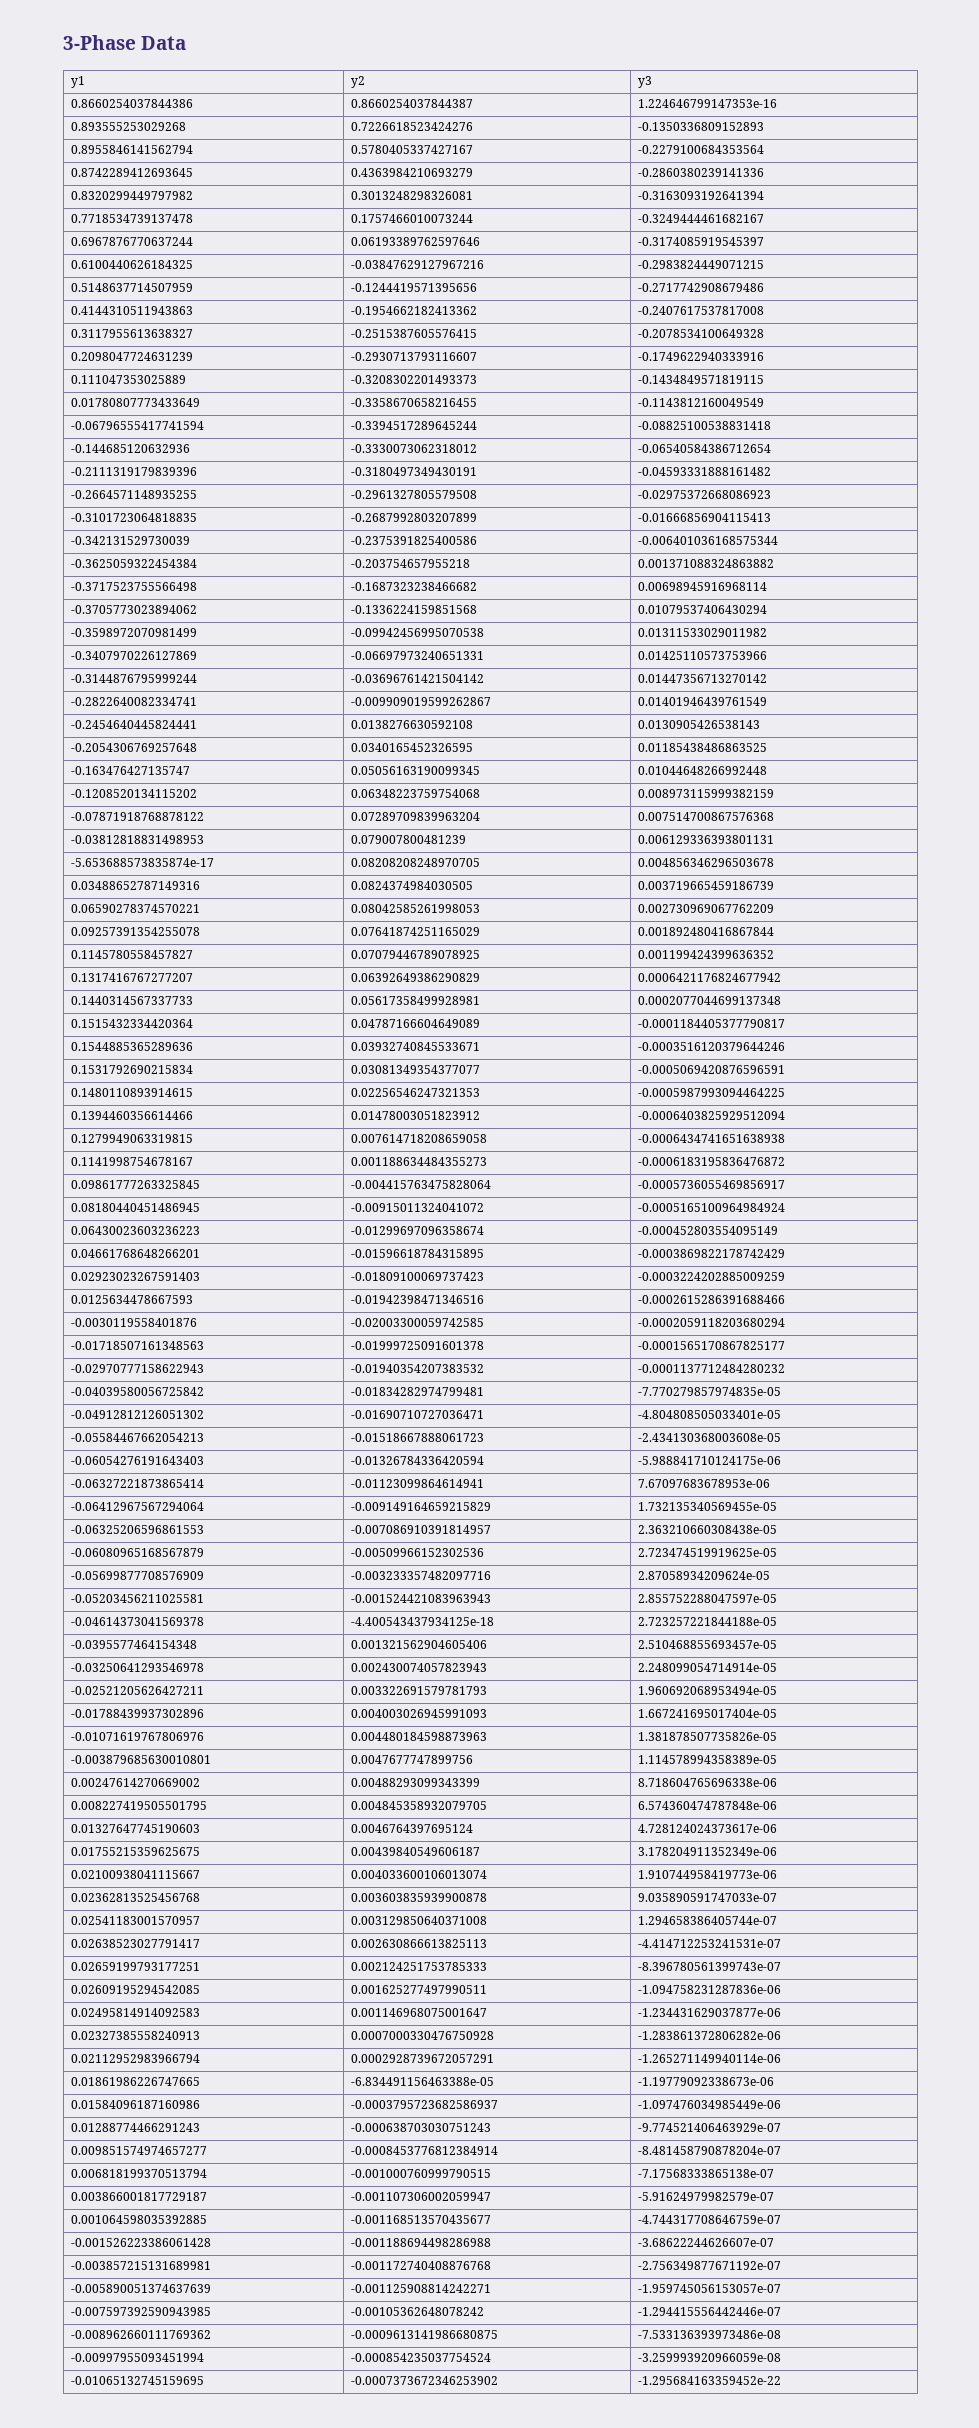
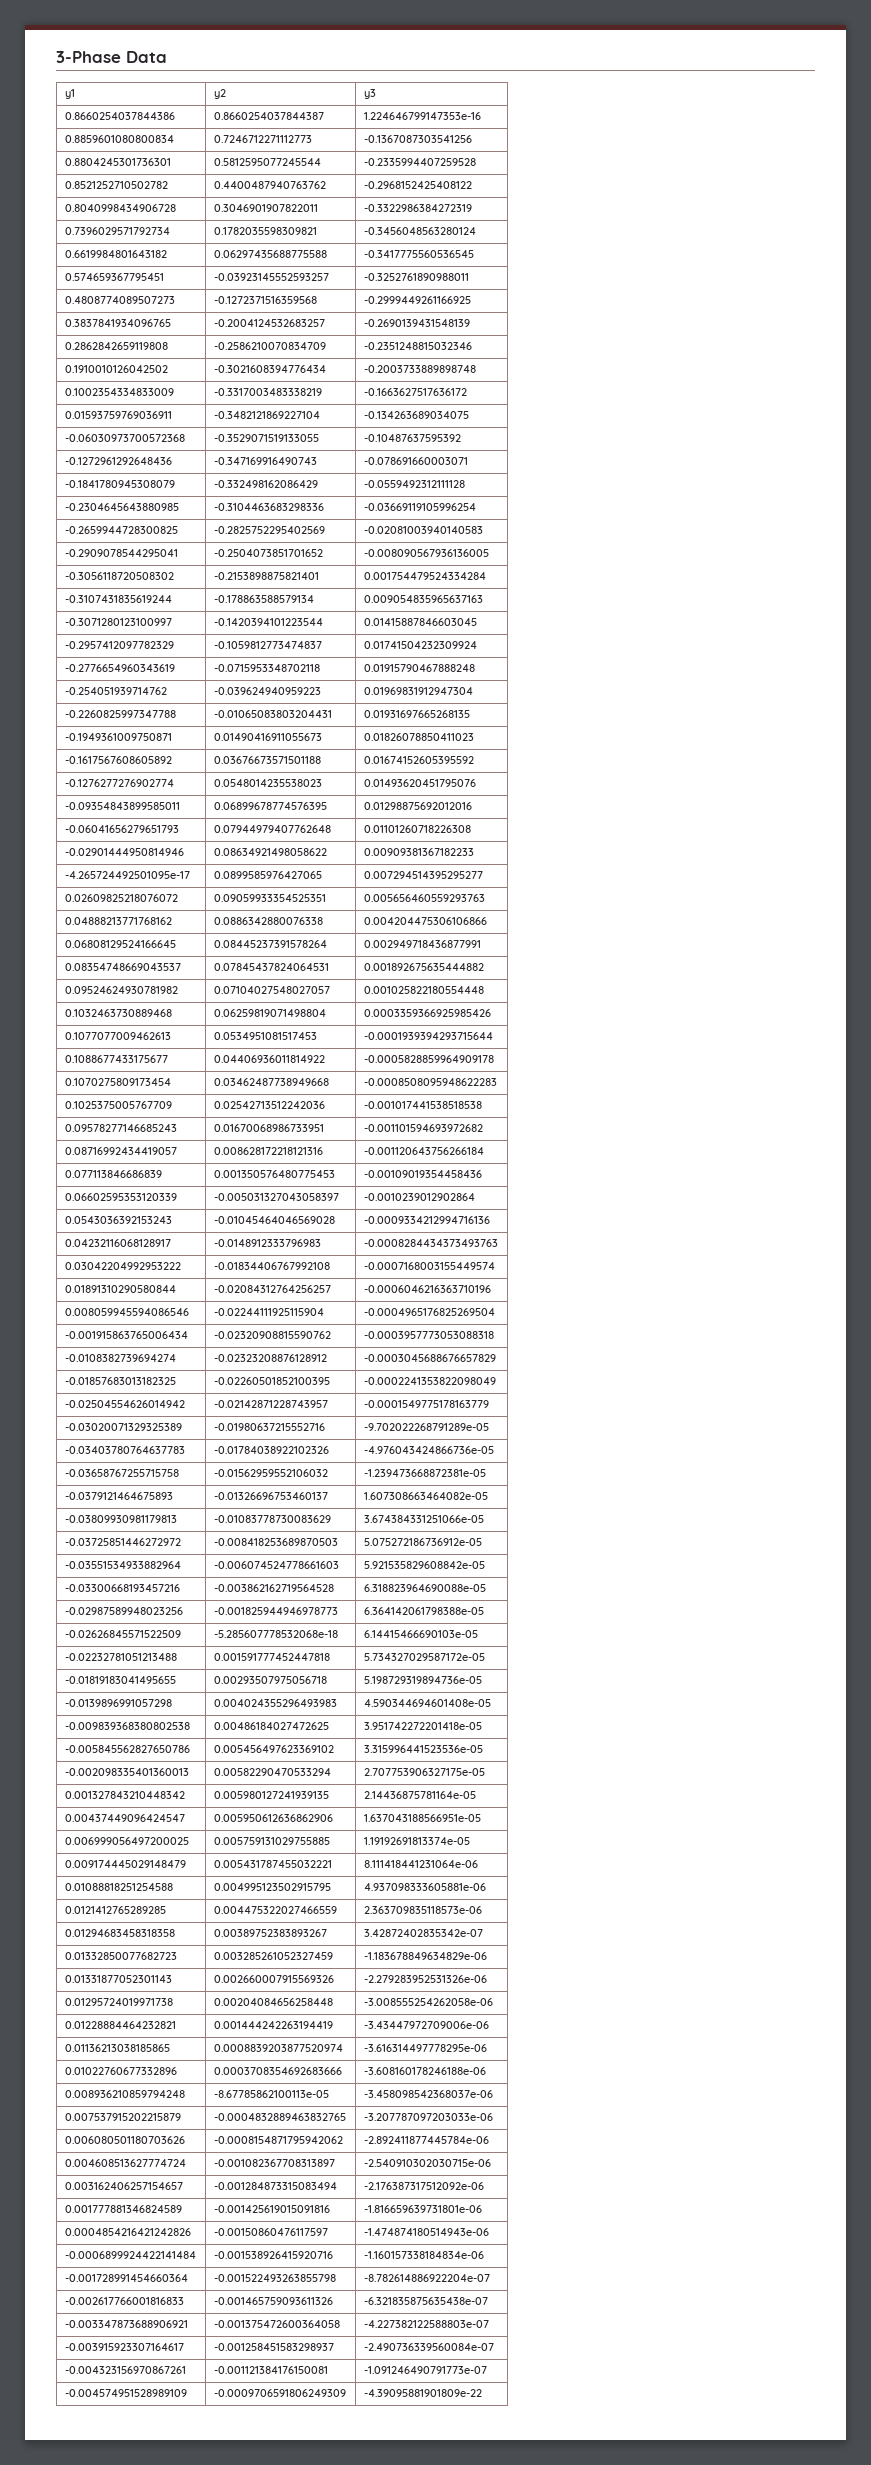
- 0.893555253029268 | 0.7226618523424276 | -0.1350336809152893
- 0.8955846141562794 | 0.5780405337427167 | -0.2279100684353564
- 0.8742289412693645 | 0.4363984210693279 | -0.2860380239141336
- 0.8320299449797982 | 0.3013248298326081 | -0.3163093192641394
- 0.7718534739137478 | 0.1757466010073244 | -0.3249444461682167
- 0.6967876770637244 | 0.06193389762597646 | -0.3174085919545397
- 0.6100440626184325 | -0.03847629127967216 | -0.2983824449071215
- 0.5148637714507959 | -0.1244419571395656 | -0.2717742908679486
- 0.4144310511943863 | -0.1954662182413362 | -0.2407617537817008
- 0.3117955613638327 | -0.2515387605576415 | -0.2078534100649328
- 0.2098047724631239 | -0.2930713793116607 | -0.1749622940333916
- 0.111047353025889 | -0.3208302201493373 | -0.1434849571819115
- 0.01780807773433649 | -0.3358670658216455 | -0.1143812160049549
- -0.06796555417741594 | -0.3394517289645244 | -0.08825100538831418
- -0.144685120632936 | -0.3330073062318012 | -0.06540584386712654
- -0.2111319179839396 | -0.3180497349430191 | -0.04593331888161482
- -0.2664571148935255 | -0.2961327805579508 | -0.02975372668086923
- -0.3101723064818835 | -0.2687992803207899 | -0.01666856904115413
- -0.342131529730039 | -0.2375391825400586 | -0.006401036168575344
- -0.3625059322454384 | -0.203754657955218 | 0.001371088324863882
- -0.3717523755566498 | -0.1687323238466682 | 0.00698945916968114
- -0.3705773023894062 | -0.1336224159851568 | 0.01079537406430294
- -0.3598972070981499 | -0.09942456995070538 | 0.01311533029011982
- -0.3407970226127869 | -0.06697973240651331 | 0.01425110573753966
- -0.3144876795999244 | -0.03696761421504142 | 0.01447356713270142
- -0.2822640082334741 | -0.009909019599262867 | 0.01401946439761549
- -0.2454640445824441 | 0.0138276630592108 | 0.0130905426538143
- -0.2054306769257648 | 0.0340165452326595 | 0.01185438486863525
- -0.163476427135747 | 0.05056163190099345 | 0.01044648266992448
- -0.1208520134115202 | 0.06348223759754068 | 0.008973115999382159
- -0.07871918768878122 | 0.07289709839963204 | 0.007514700867576368
- -0.03812818831498953 | 0.079007800481239 | 0.006129336393801131
- -5.653688573835874e-17 | 0.08208208248970705 | 0.004856346296503678
- 0.03488652787149316 | 0.0824374984030505 | 0.003719665459186739
- 0.06590278374570221 | 0.08042585261998053 | 0.002730969067762209
- 0.09257391354255078 | 0.07641874251165029 | 0.001892480416867844
- 0.1145780558457827 | 0.07079446789078925 | 0.001199424399636352
- 0.1317416767277207 | 0.06392649386290829 | 0.0006421176824677942
- 0.1440314567337733 | 0.05617358499928981 | 0.0002077044699137348
- 0.1515432334420364 | 0.04787166604649089 | -0.0001184405377790817
- 0.1544885365289636 | 0.03932740845533671 | -0.0003516120379644246
- 0.1531792690215834 | 0.03081349354377077 | -0.0005069420876596591
- 0.1480110893914615 | 0.02256546247321353 | -0.0005987993094464225
- 0.1394460356614466 | 0.01478003051823912 | -0.0006403825929512094
- 0.1279949063319815 | 0.007614718208659058 | -0.0006434741651638938
- 0.1141998754678167 | 0.001188634484355273 | -0.0006183195836476872
- 0.09861777263325845 | -0.004415763475828064 | -0.0005736055469856917
- 0.08180440451486945 | -0.00915011324041072 | -0.0005165100964984924
- 0.06430023603236223 | -0.01299697096358674 | -0.000452803554095149
- 0.04661768648266201 | -0.01596618784315895 | -0.0003869822178742429
- 0.02923023267591403 | -0.01809100069737423 | -0.0003224202885009259
- 0.0125634478667593 | -0.01942398471346516 | -0.0002615286391688466
- -0.0030119558401876 | -0.02003300059742585 | -0.0002059118203680294
- -0.01718507161348563 | -0.01999725091601378 | -0.0001565170867825177
- -0.02970777158622943 | -0.01940354207383532 | -0.0001137712484280232
- -0.04039580056725842 | -0.01834282974799481 | -7.770279857974835e-05
- -0.04912812126051302 | -0.01690710727036471 | -4.804808505033401e-05
- -0.05584467662054213 | -0.01518667888061723 | -2.434130368003608e-05
- -0.06054276191643403 | -0.01326784336420594 | -5.988841710124175e-06
- -0.06327221873865414 | -0.01123099864614941 | 7.67097683678953e-06
- -0.06412967567294064 | -0.009149164659215829 | 1.732135340569455e-05
- -0.06325206596861553 | -0.007086910391814957 | 2.363210660308438e-05
- -0.06080965168567879 | -0.00509966152302536 | 2.723474519919625e-05
- -0.05699877708576909 | -0.003233357482097716 | 2.87058934209624e-05
- -0.05203456211025581 | -0.001524421083963943 | 2.855752288047597e-05
- -0.04614373041569378 | -4.400543437934125e-18 | 2.723257221844188e-05
- -0.0395577464154348 | 0.001321562904605406 | 2.510468855693457e-05
- -0.03250641293546978 | 0.002430074057823943 | 2.248099054714914e-05
- -0.02521205626427211 | 0.003322691579781793 | 1.960692068953494e-05
- -0.01788439937302896 | 0.004003026945991093 | 1.667241695017404e-05
- -0.01071619767806976 | 0.004480184598873963 | 1.381878507735826e-05
- -0.003879685630010801 | 0.0047677747899756 | 1.114578994358389e-05
- 0.00247614270669002 | 0.00488293099343399 | 8.718604765696338e-06
- 0.008227419505501795 | 0.004845358932079705 | 6.574360474787848e-06
- 0.01327647745190603 | 0.0046764397695124 | 4.728124024373617e-06
- 0.01755215359625675 | 0.00439840549606187 | 3.178204911352349e-06
- 0.02100938041115667 | 0.004033600106013074 | 1.910744958419773e-06
- 0.02362813525456768 | 0.003603835939900878 | 9.035890591747033e-07
- 0.02541183001570957 | 0.003129850640371008 | 1.294658386405744e-07
- 0.02638523027791417 | 0.002630866613825113 | -4.414712253241531e-07
- 0.02659199793177251 | 0.002124251753785333 | -8.396780561399743e-07
- 0.02609195294542085 | 0.001625277497990511 | -1.094758231287836e-06
- 0.02495814914092583 | 0.001146968075001647 | -1.234431629037877e-06
- 0.02327385558240913 | 0.0007000330476750928 | -1.283861372806282e-06
- 0.02112952983966794 | 0.0002928739672057291 | -1.265271149940114e-06
- 0.01861986226747665 | -6.834491156463388e-05 | -1.19779092338673e-06
- 0.01584096187160986 | -0.0003795723682586937 | -1.097476034985449e-06
- 0.01288774466291243 | -0.000638703030751243 | -9.774521406463929e-07
- 0.009851574974657277 | -0.0008453776812384914 | -8.481458790878204e-07
- 0.006818199370513794 | -0.001000760999790515 | -7.17568333865138e-07
- 0.003866001817729187 | -0.001107306002059947 | -5.91624979982579e-07
- 0.001064598035392885 | -0.001168513570435677 | -4.744317708646759e-07
- -0.001526223386061428 | -0.001188694498286988 | -3.68622244626607e-07
- -0.003857215131689981 | -0.001172740408876768 | -2.756349877671192e-07
- -0.005890051374637639 | -0.001125908814242271 | -1.959745056153057e-07
- -0.007597392590943985 | -0.00105362648078242 | -1.294415556442446e-07
- -0.008962660111769362 | -0.0009613141986680875 | -7.533136393973486e-08
- -0.00997955093451994 | -0.000854235037754524 | -3.259993920966059e-08
- -0.01065132745159695 | -0.0007373672346253902 | -1.295684163359452e-22
+ 0.8859601080800834 | 0.7246712271112773 | -0.1367087303541256
+ 0.8804245301736301 | 0.5812595077245544 | -0.2335994407259528
+ 0.8521252710502782 | 0.4400487940763762 | -0.2968152425408122
+ 0.8040998434906728 | 0.3046901907822011 | -0.3322986384272319
+ 0.7396029571792734 | 0.1782035598309821 | -0.3456048563280124
+ 0.6619984801643182 | 0.06297435688775588 | -0.3417775560536545
+ 0.574659367795451 | -0.03923145552593257 | -0.3252761890988011
+ 0.4808774089507273 | -0.1272371516359568 | -0.2999449261166925
+ 0.3837841934096765 | -0.2004124532683257 | -0.2690139431548139
+ 0.2862842659119808 | -0.2586210070834709 | -0.2351248815032346
+ 0.1910010126042502 | -0.3021608394776434 | -0.2003733889898748
+ 0.1002354334833009 | -0.3317003483338219 | -0.1663627517636172
+ 0.01593759769036911 | -0.3482121869227104 | -0.134263689034075
+ -0.06030973700572368 | -0.3529071519133055 | -0.10487637595392
+ -0.1272961292648436 | -0.347169916490743 | -0.078691660003071
+ -0.1841780945308079 | -0.332498162086429 | -0.0559492312111128
+ -0.2304645643880985 | -0.3104463683298336 | -0.03669119105996254
+ -0.2659944728300825 | -0.2825752295402569 | -0.02081003940140583
+ -0.2909078544295041 | -0.2504073851701652 | -0.008090567936136005
+ -0.3056118720508302 | -0.2153898875821401 | 0.001754479524334284
+ -0.3107431835619244 | -0.178863588579134 | 0.009054835965637163
+ -0.3071280123100997 | -0.1420394101223544 | 0.01415887846603045
+ -0.2957412097782329 | -0.1059812773474837 | 0.01741504232309924
+ -0.2776654960343619 | -0.0715953348702118 | 0.01915790467888248
+ -0.254051939714762 | -0.039624940959223 | 0.01969831912947304
+ -0.2260825997347788 | -0.01065083803204431 | 0.01931697665268135
+ -0.1949361009750871 | 0.01490416911055673 | 0.01826078850411023
+ -0.1617567608605892 | 0.03676673571501188 | 0.01674152605395592
+ -0.1276277276902774 | 0.0548014235538023 | 0.01493620451795076
+ -0.09354843899585011 | 0.06899678774576395 | 0.01298875692012016
+ -0.06041656279651793 | 0.07944979407762648 | 0.01101260718226308
+ -0.02901444950814946 | 0.08634921498058622 | 0.00909381367182233
+ -4.265724492501095e-17 | 0.0899585976427065 | 0.007294514395295277
+ 0.02609825218076072 | 0.09059933354525351 | 0.005656460559293763
+ 0.04888213771768162 | 0.0886342880076338 | 0.004204475306106866
+ 0.06808129524166645 | 0.08445237391578264 | 0.002949718436877991
+ 0.08354748669043537 | 0.07845437824064531 | 0.001892675635444882
+ 0.09524624930781982 | 0.07104027548027057 | 0.001025822180554448
+ 0.1032463730889468 | 0.06259819071498804 | 0.0003359366925985426
+ 0.1077077009462613 | 0.0534951081517453 | -0.0001939394293715644
+ 0.1088677433175677 | 0.04406936011814922 | -0.0005828859964909178
+ 0.1070275809173454 | 0.03462487738949668 | -0.0008508095948622283
+ 0.1025375005767709 | 0.02542713512242036 | -0.001017441538518538
+ 0.09578277146685243 | 0.01670068986733951 | -0.001101594693972682
+ 0.08716992434419057 | 0.008628172218121316 | -0.001120643756266184
+ 0.077113846686839 | 0.001350576480775453 | -0.00109019354458436
+ 0.06602595353120339 | -0.005031327043058397 | -0.0010239012902864
+ 0.0543036392153243 | -0.01045464046569028 | -0.0009334212994716136
+ 0.04232116068128917 | -0.0148912333796983 | -0.0008284434373493763
+ 0.03042204992953222 | -0.01834406767992108 | -0.0007168003155449574
+ 0.01891310290580844 | -0.02084312764256257 | -0.0006046216363710196
+ 0.008059945594086546 | -0.02244111925115904 | -0.0004965176825269504
+ -0.001915863765006434 | -0.02320908815590762 | -0.0003957773053088318
+ -0.0108382739694274 | -0.02323208876128912 | -0.0003045688676657829
+ -0.01857683013182325 | -0.02260501852100395 | -0.0002241353822098049
+ -0.02504554626014942 | -0.02142871228743957 | -0.0001549775178163779
+ -0.03020071329325389 | -0.01980637215552716 | -9.702022268791289e-05
+ -0.03403780764637783 | -0.01784038922102326 | -4.976043424866736e-05
+ -0.03658767255715758 | -0.01562959552106032 | -1.239473668872381e-05
+ -0.0379121464675893 | -0.01326696753460137 | 1.607308663464082e-05
+ -0.03809930981179813 | -0.01083778730083629 | 3.674384331251066e-05
+ -0.03725851446272972 | -0.008418253689870503 | 5.075272186736912e-05
+ -0.03551534933882964 | -0.006074524778661603 | 5.921535829608842e-05
+ -0.03300668193457216 | -0.003862162719564528 | 6.318823964690088e-05
+ -0.02987589948023256 | -0.001825944946978773 | 6.364142061798388e-05
+ -0.02626845571522509 | -5.285607778532068e-18 | 6.14415466690103e-05
+ -0.02232781051213488 | 0.001591777452447818 | 5.734327029587172e-05
+ -0.01819183041495655 | 0.00293507975056718 | 5.198729319894736e-05
+ -0.0139896991057298 | 0.004024355296493983 | 4.590344694601408e-05
+ -0.009839368380802538 | 0.00486184027472625 | 3.951742272201418e-05
+ -0.005845562827650786 | 0.005456497623369102 | 3.315996441523536e-05
+ -0.002098335401360013 | 0.00582290470533294 | 2.707753906327175e-05
+ 0.001327843210448342 | 0.005980127241939135 | 2.14436875781164e-05
+ 0.00437449096424547 | 0.005950612636862906 | 1.637043188566951e-05
+ 0.006999056497200025 | 0.005759131029755885 | 1.19192691813374e-05
+ 0.009174445029148479 | 0.005431787455032221 | 8.111418441231064e-06
+ 0.01088818251254588 | 0.004995123502915795 | 4.937098333605881e-06
+ 0.0121412765289285 | 0.004475322027466559 | 2.363709835118573e-06
+ 0.01294683458318358 | 0.00389752383893267 | 3.42872402835342e-07
+ 0.01332850077682723 | 0.003285261052327459 | -1.183678849634829e-06
+ 0.01331877052301143 | 0.002660007915569326 | -2.279283952531326e-06
+ 0.01295724019971738 | 0.00204084656258448 | -3.008555254262058e-06
+ 0.01228884464232821 | 0.001444242263194419 | -3.43447972709006e-06
+ 0.01136213038185865 | 0.0008839203877520974 | -3.616314497778295e-06
+ 0.01022760677332896 | 0.0003708354692683666 | -3.608160178246188e-06
+ 0.008936210859794248 | -8.67785862100113e-05 | -3.458098542368037e-06
+ 0.007537915202215879 | -0.0004832889463832765 | -3.207787097203033e-06
+ 0.006080501180703626 | -0.0008154871795942062 | -2.892411877445784e-06
+ 0.004608513627774724 | -0.001082367708313897 | -2.540910302030715e-06
+ 0.003162406257154657 | -0.001284873315083494 | -2.176387317512092e-06
+ 0.001777881346824589 | -0.001425619015091816 | -1.816659639731801e-06
+ 0.0004854216421242826 | -0.00150860476117597 | -1.474874180514943e-06
+ -0.0006899924422141484 | -0.001538926415920716 | -1.160157338184834e-06
+ -0.001728991454660364 | -0.001522493263855798 | -8.782614886922204e-07
+ -0.002617766001816833 | -0.001465759093611326 | -6.321835875635438e-07
+ -0.003347873688906921 | -0.001375472600364058 | -4.227382122588803e-07
+ -0.003915923307164617 | -0.001258451583298937 | -2.490736339560084e-07
+ -0.004323156970867261 | -0.001121384176150081 | -1.091246490791773e-07
+ -0.004574951528989109 | -0.0009706591806249309 | -4.39095881901809e-22

